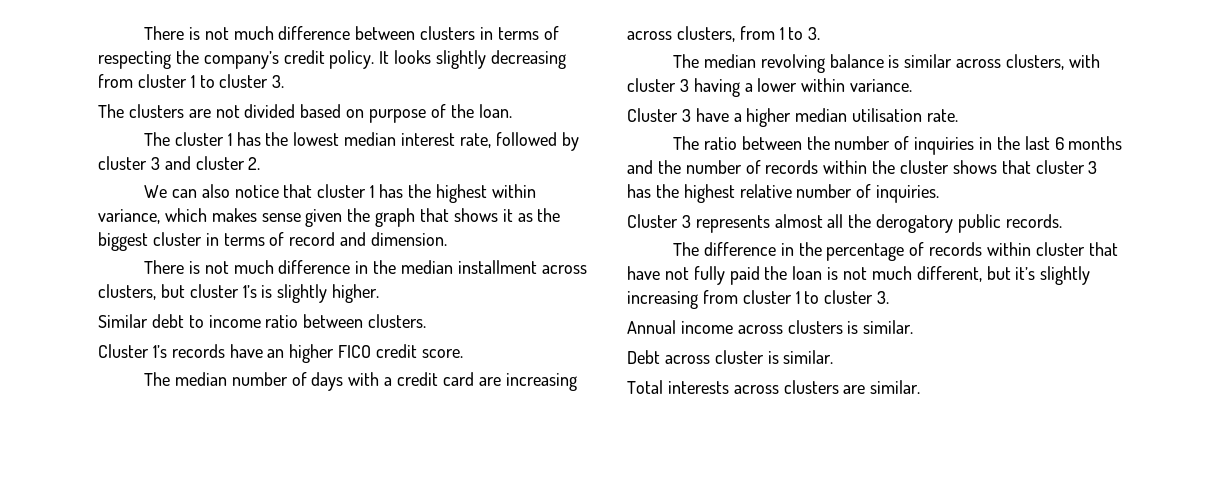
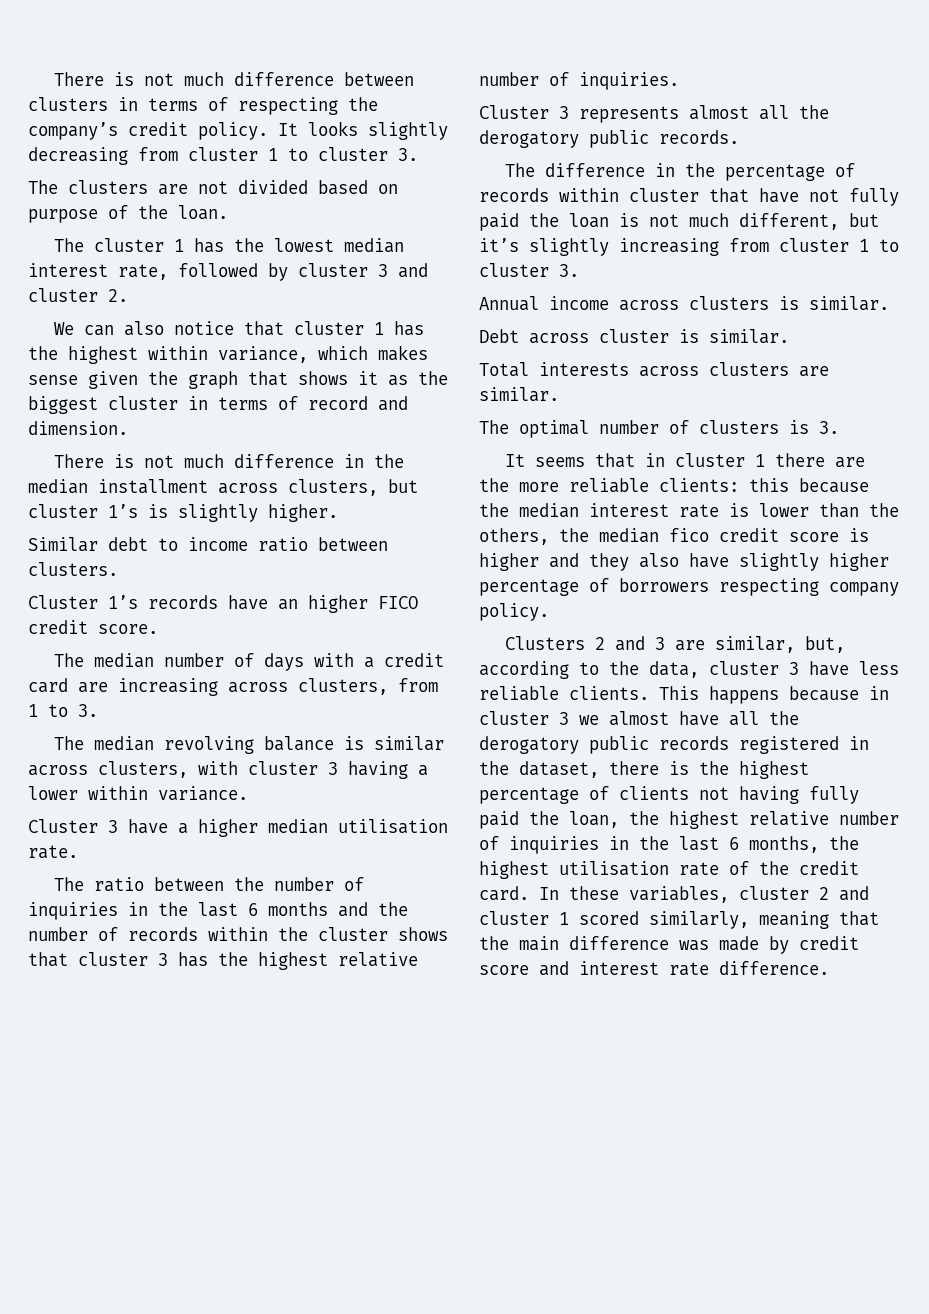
+ The optimal number of clusters is 3.
+ It seems that in cluster 1 there are the more reliable clients: this because the median interest rate is lower than the others, the median fico credit score is higher and they also have slightly higher percentage of borrowers respecting company policy.
+ Clusters 2 and 3 are similar, but, according to the data, cluster 3 have less reliable clients. This happens because in cluster 3 we almost have all the derogatory public records registered in the dataset, there is the highest percentage of clients not having fully paid the loan, the highest relative number of inquiries in the last 6 months, the highest utilisation rate of the credit card. In these variables, cluster 2 and cluster 1 scored similarly, meaning that the main difference was made by credit score and interest rate difference.

